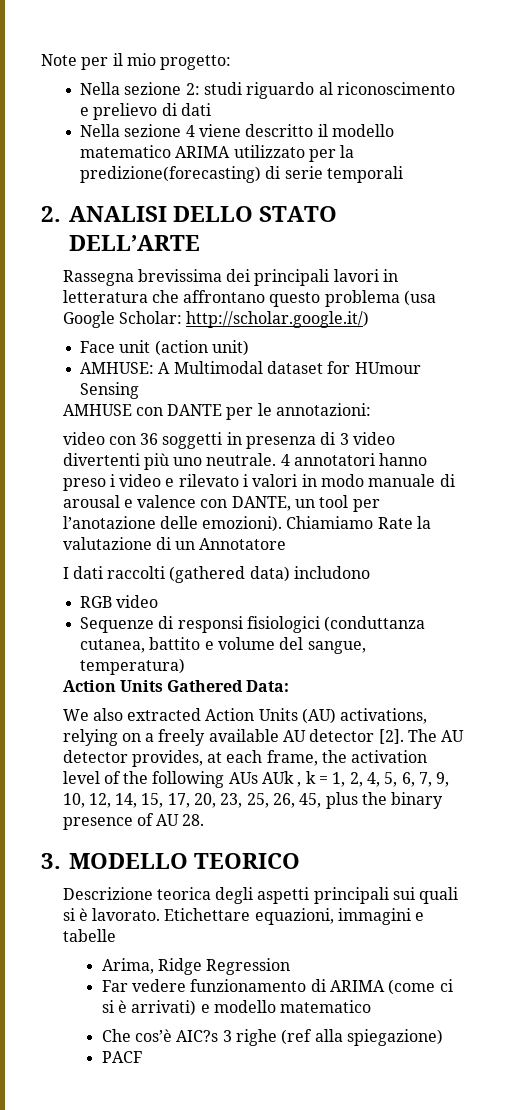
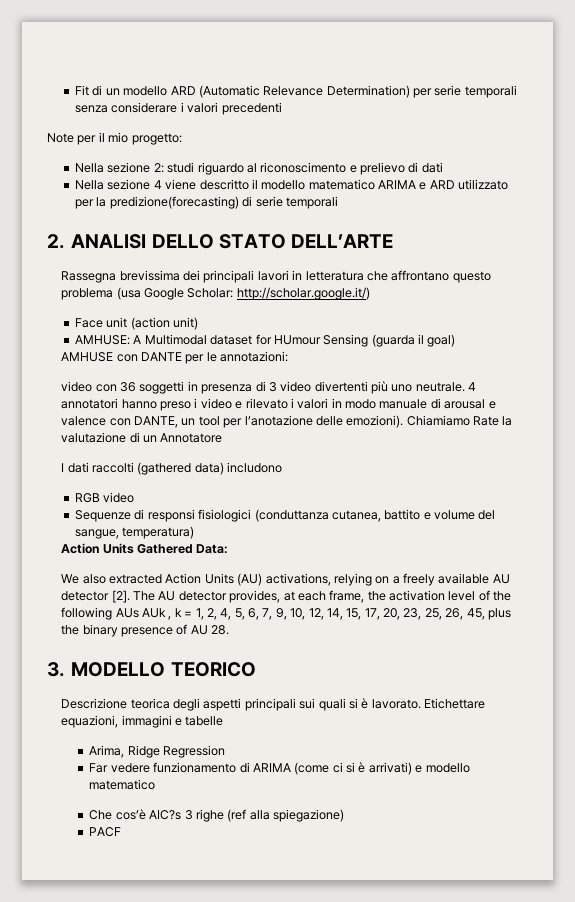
+ Fit di un modello ARD (Automatic Relevance Determination) per serie temporali senza considerare i valori precedenti
- Nella sezione 4 viene descritto il modello matematico ARIMA utilizzato per la predizione(forecasting) di serie temporali
+ Nella sezione 4 viene descritto il modello matematico ARIMA e ARD utilizzato per la predizione(forecasting) di serie temporali
- AMHUSE: A Multimodal dataset for HUmour Sensing
+ AMHUSE: A Multimodal dataset for HUmour Sensing (guarda il goal)

